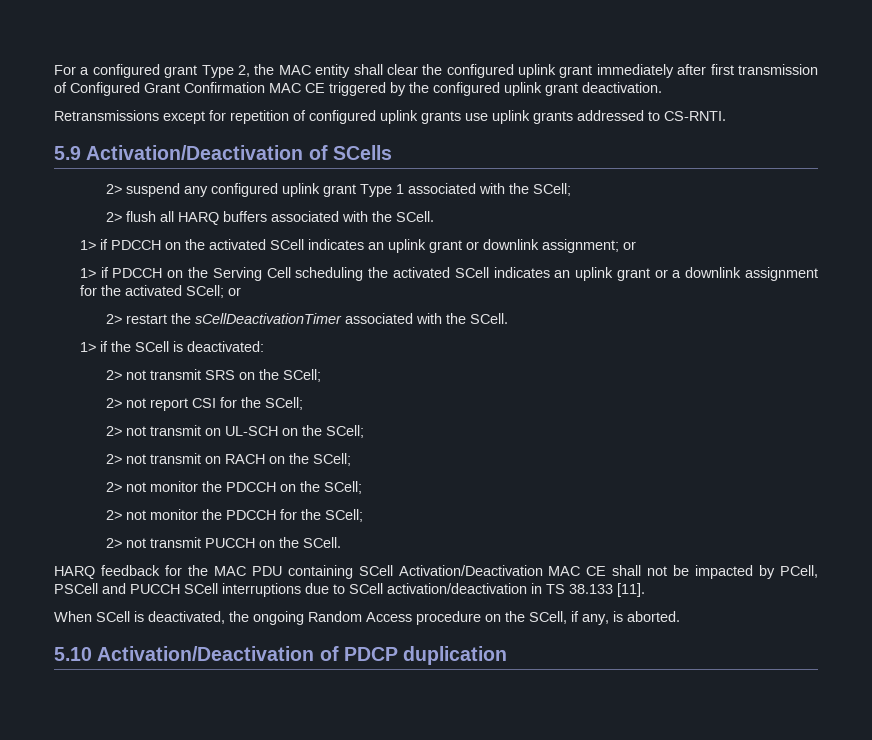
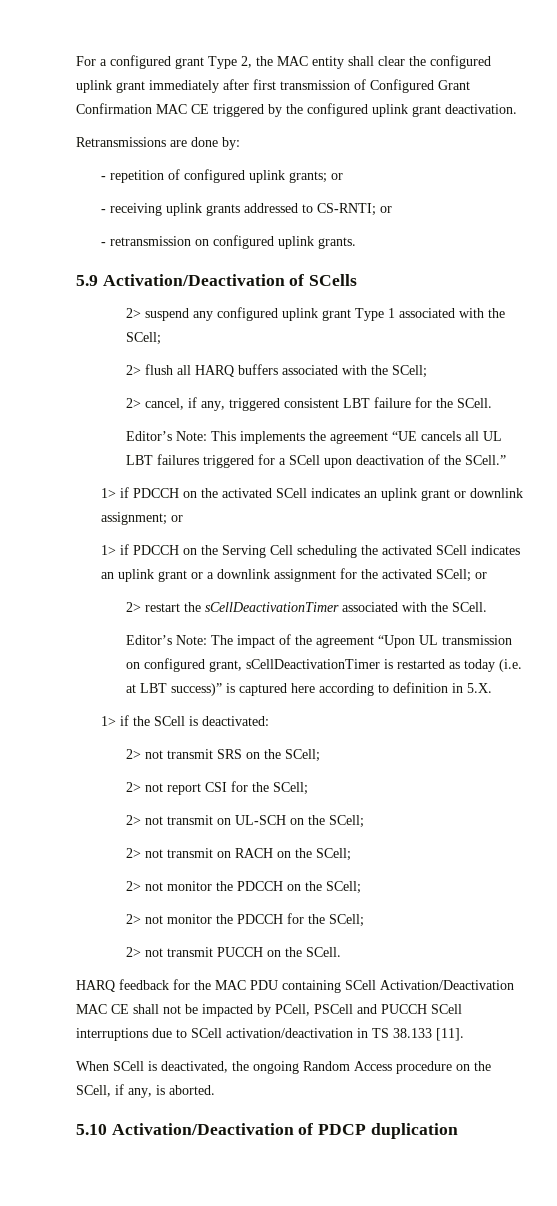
- Retransmissions except for repetition of configured uplink grants use uplink grants addressed to CS-RNTI.
+ Retransmissions are done by:
+ - repetition of configured uplink grants; or
+ - receiving uplink grants addressed to CS-RNTI; or
+ - retransmission on configured uplink grants.
- 2> flush all HARQ buffers associated with the SCell.
+ 2> flush all HARQ buffers associated with the SCell;
+ 2> cancel, if any, triggered consistent LBT failure for the SCell.
+ Editor’s Note: This implements the agreement “UE cancels all UL LBT failures triggered for a SCell upon deactivation of the SCell.”
+ Editor’s Note: The impact of the agreement “Upon UL transmission on configured grant, sCellDeactivationTimer is restarted as today (i.e. at LBT success)” is captured here according to definition in 5.X.

